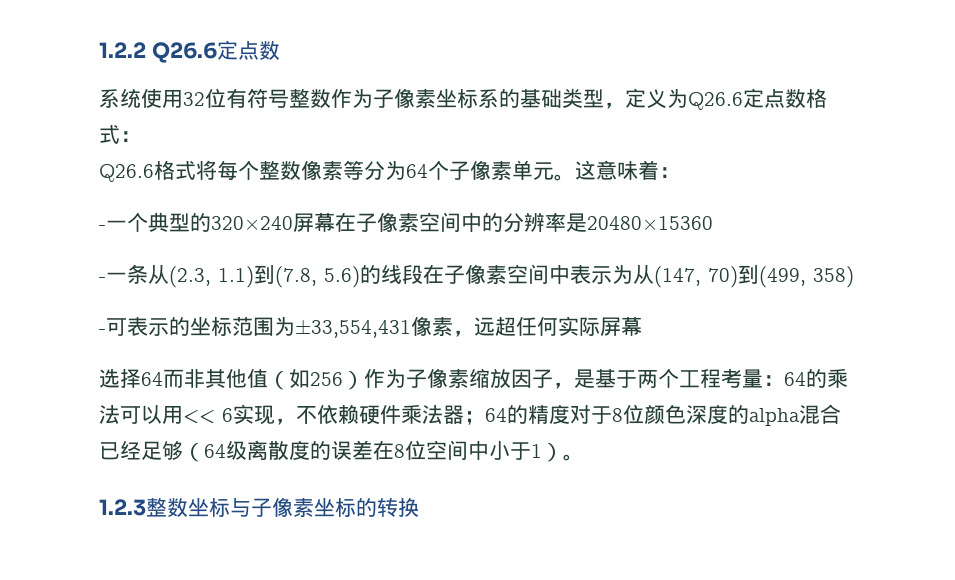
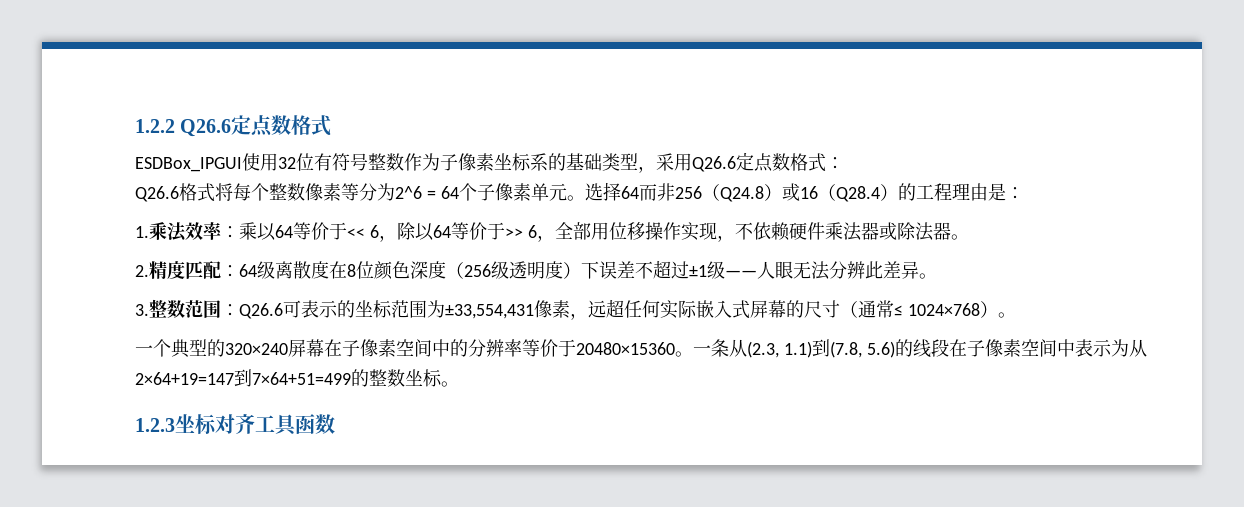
- 1.2.2 Q26.6定点数
- 系统使用32位有符号整数作为子像素坐标系的基础类型，定义为Q26.6定点数格式：
+ 1.2.2 Q26.6定点数格式
+ ESDBox_IPGUI使用32位有符号整数作为子像素坐标系的基础类型，采用Q26.6定点数格式：
- Q26.6格式将每个整数像素等分为64个子像素单元。
+ Q26.6格式将每个整数像素等分为2^6 = 64个子像素单元。
- 这意味着：
- -一个典型的320×240屏幕在子像素空间中的分辨率是20480×15360
- -一条从(2.3, 1.1)到(7.8, 5.6)的线段在子像素空间中表示为从(147, 70)到(499, 358)
- -可表示的坐标范围为±33,554,431像素，远超任何实际屏幕
- 选择64而非其他值（如256）作为子像素缩放因子，是基于两个工程考量：64的乘法可以用<< 6实现，不依赖硬件乘法器；64的精度对于8位颜色深度的alpha混合已经足够（64级离散度的误差在8位空间中小于1）。
- 1.2.3整数坐标与子像素坐标的转换
+ 选择64而非256（Q24.8）或16（Q28.4）的工程理由是：
+ 1.乘法效率：乘以64等价于<< 6，除以64等价于>> 6，全部用位移操作实现，不依赖硬件乘法器或除法器。
+ 2.精度匹配：64级离散度在8位颜色深度（256级透明度）下误差不超过±1级——人眼无法分辨此差异。
+ 3.整数范围：Q26.6可表示的坐标范围为±33,554,431像素，远超任何实际嵌入式屏幕的尺寸（通常≤ 1024×768）。
+ 一个典型的320×240屏幕在子像素空间中的分辨率等价于20480×15360。一条从(2.3, 1.1)到(7.8, 5.6)的线段在子像素空间中表示为从2×64+19=147到7×64+51=499的整数坐标。
+ 1.2.3坐标对齐工具函数

